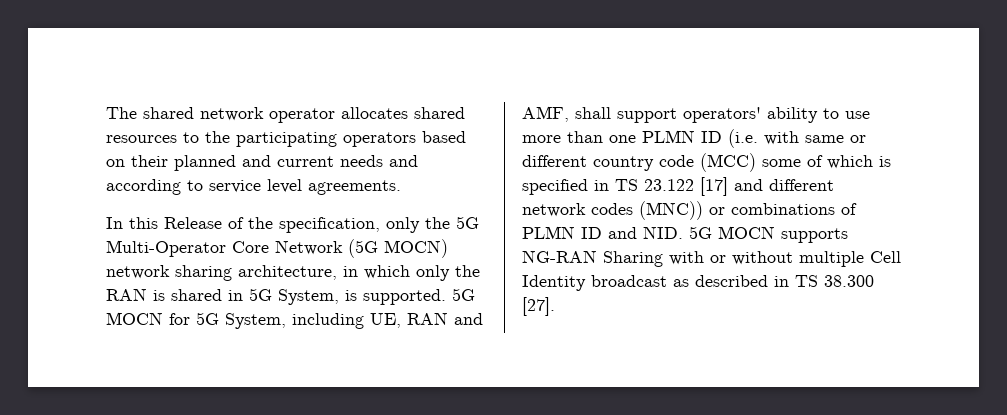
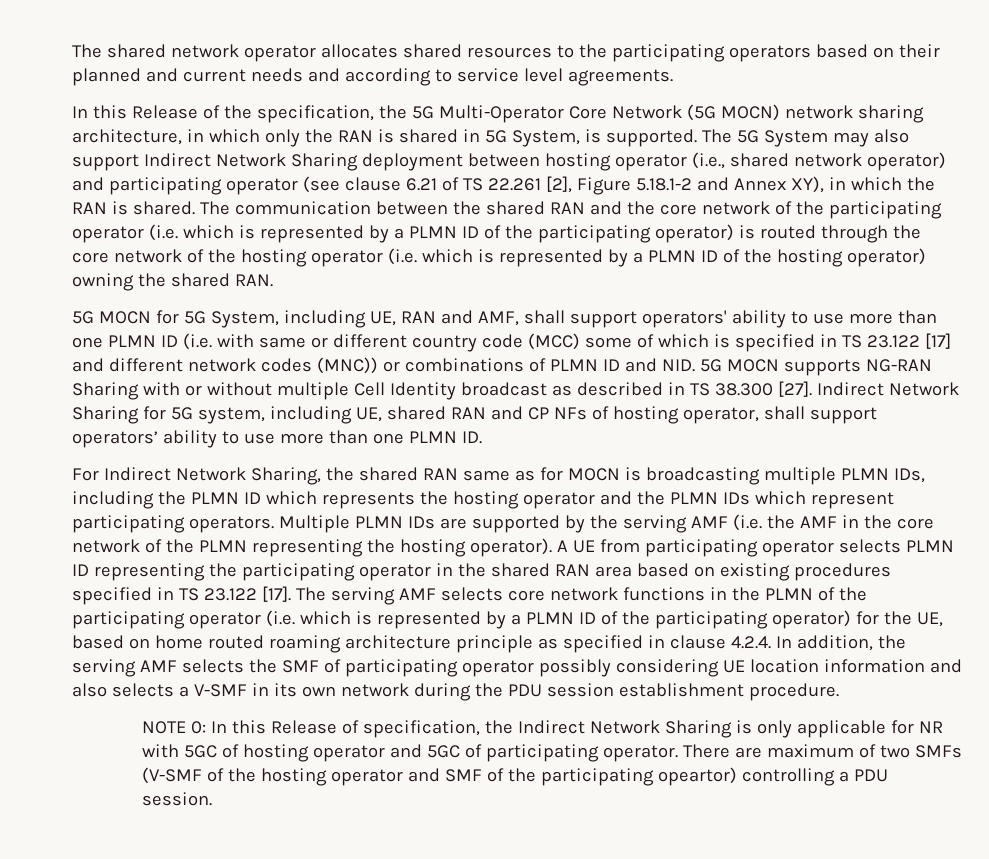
- In this Release of the specification, only the 5G Multi-Operator Core Network (5G MOCN) network sharing architecture, in which only the RAN is shared in 5G System, is supported. 5G MOCN for 5G System, including UE, RAN and AMF, shall support operators' ability to use more than one PLMN ID (i.e. with same or different country code (MCC) some of which is specified in TS 23.122 [17] and different network codes (MNC)) or combinations of PLMN ID and NID. 5G MOCN supports NG-RAN Sharing with or without multiple Cell Identity broadcast as described in TS 38.300 [27].
+ In this Release of the specification, the 5G Multi-Operator Core Network (5G MOCN) network sharing architecture, in which only the RAN is shared in 5G System, is supported. The 5G System may also support Indirect Network Sharing deployment between hosting operator (i.e., shared network operator) and participating operator (see clause 6.21 of TS 22.261 [2], Figure 5.18.1-2 and Annex XY), in which the RAN is shared. The communication between the shared RAN and the core network of the participating operator (i.e. which is represented by a PLMN ID of the participating operator) is routed through the core network of the hosting operator (i.e. which is represented by a PLMN ID of the hosting operator) owning the shared RAN.
+ 5G MOCN for 5G System, including UE, RAN and AMF, shall support operators' ability to use more than one PLMN ID (i.e. with same or different country code (MCC) some of which is specified in TS 23.122 [17] and different network codes (MNC)) or combinations of PLMN ID and NID. 5G MOCN supports NG-RAN Sharing with or without multiple Cell Identity broadcast as described in TS 38.300 [27].
+ Indirect Network Sharing for 5G system, including UE, shared RAN and CP NFs of hosting operator, shall support operators’ ability to use more than one PLMN ID.
+ For Indirect Network Sharing, the shared RAN same as for MOCN is broadcasting multiple PLMN IDs, including the PLMN ID which represents the hosting operator and the PLMN IDs which represent participating operators. Multiple PLMN IDs are supported by the serving AMF (i.e. the AMF in the core network of the PLMN representing the hosting operator). A UE from participating operator selects PLMN ID representing the participating operator in the shared RAN area based on existing procedures specified in TS 23.122 [17]. The serving AMF selects core network functions in the PLMN of the participating operator (i.e. which is represented by a PLMN ID of the participating operator) for the UE, based on home routed roaming architecture principle as specified in clause 4.2.4. In addition, the serving AMF selects the SMF of participating operator possibly considering UE location information and also selects a V-SMF in its own network during the PDU session establishment procedure.
+ NOTE 0: In this Release of specification, the Indirect Network Sharing is only applicable for NR with 5GC of hosting operator and 5GC of participating operator. There are maximum of two SMFs (V-SMF of the hosting operator and SMF of the participating opeartor) controlling a PDU session.

